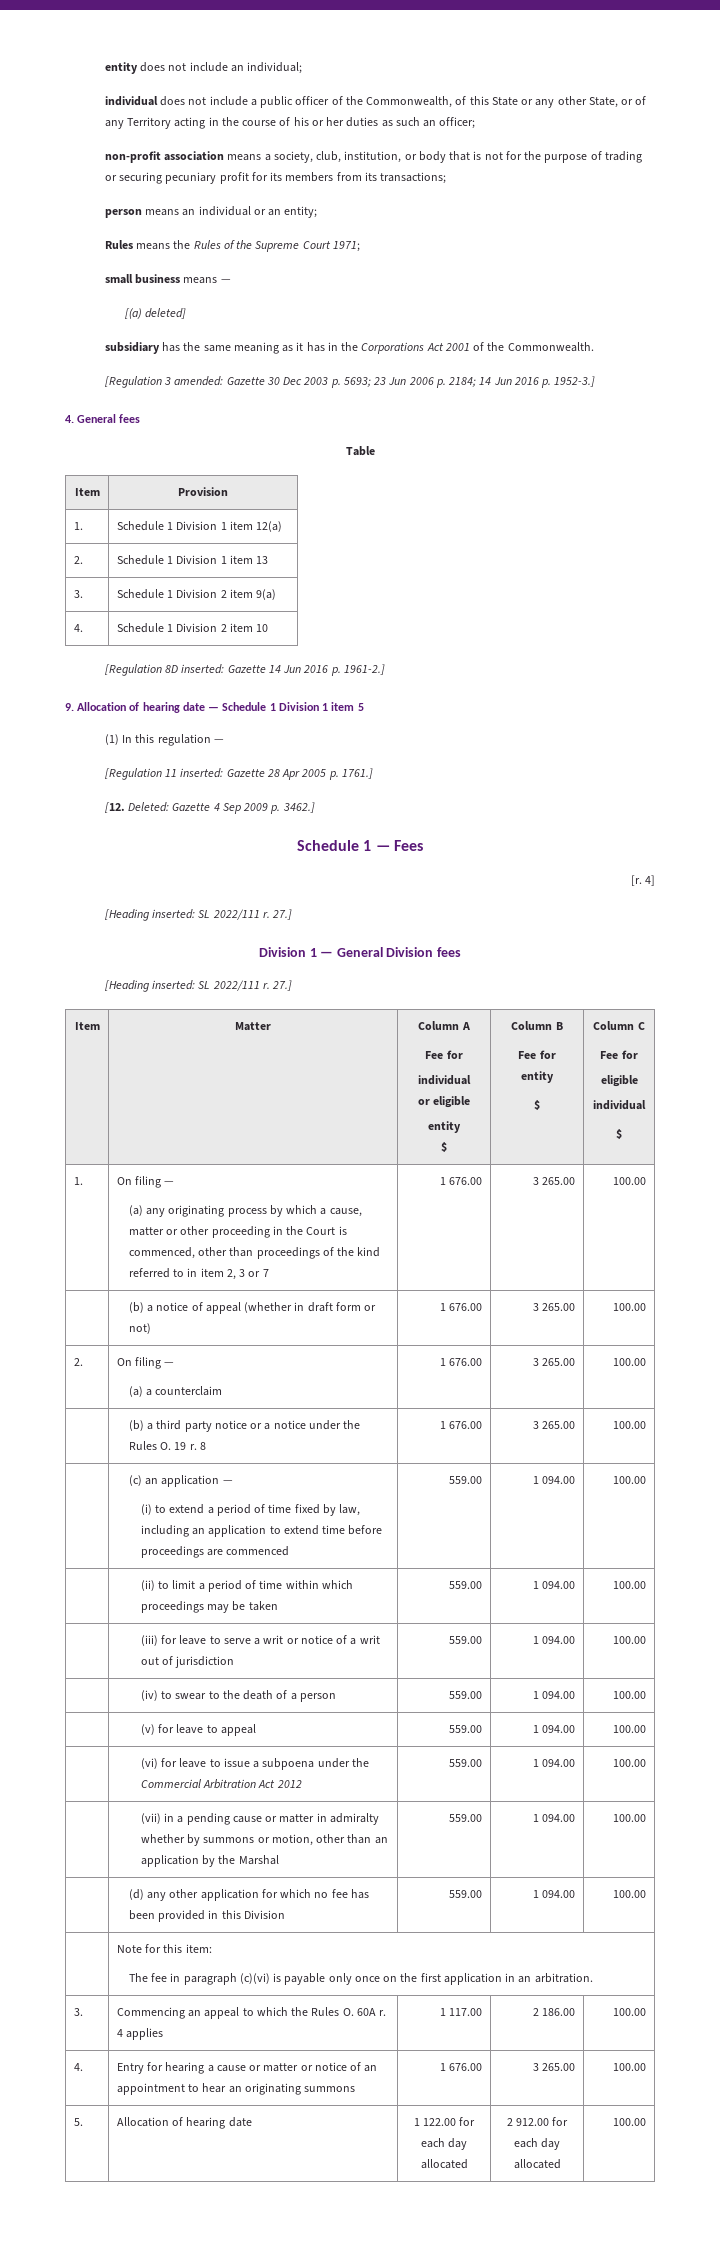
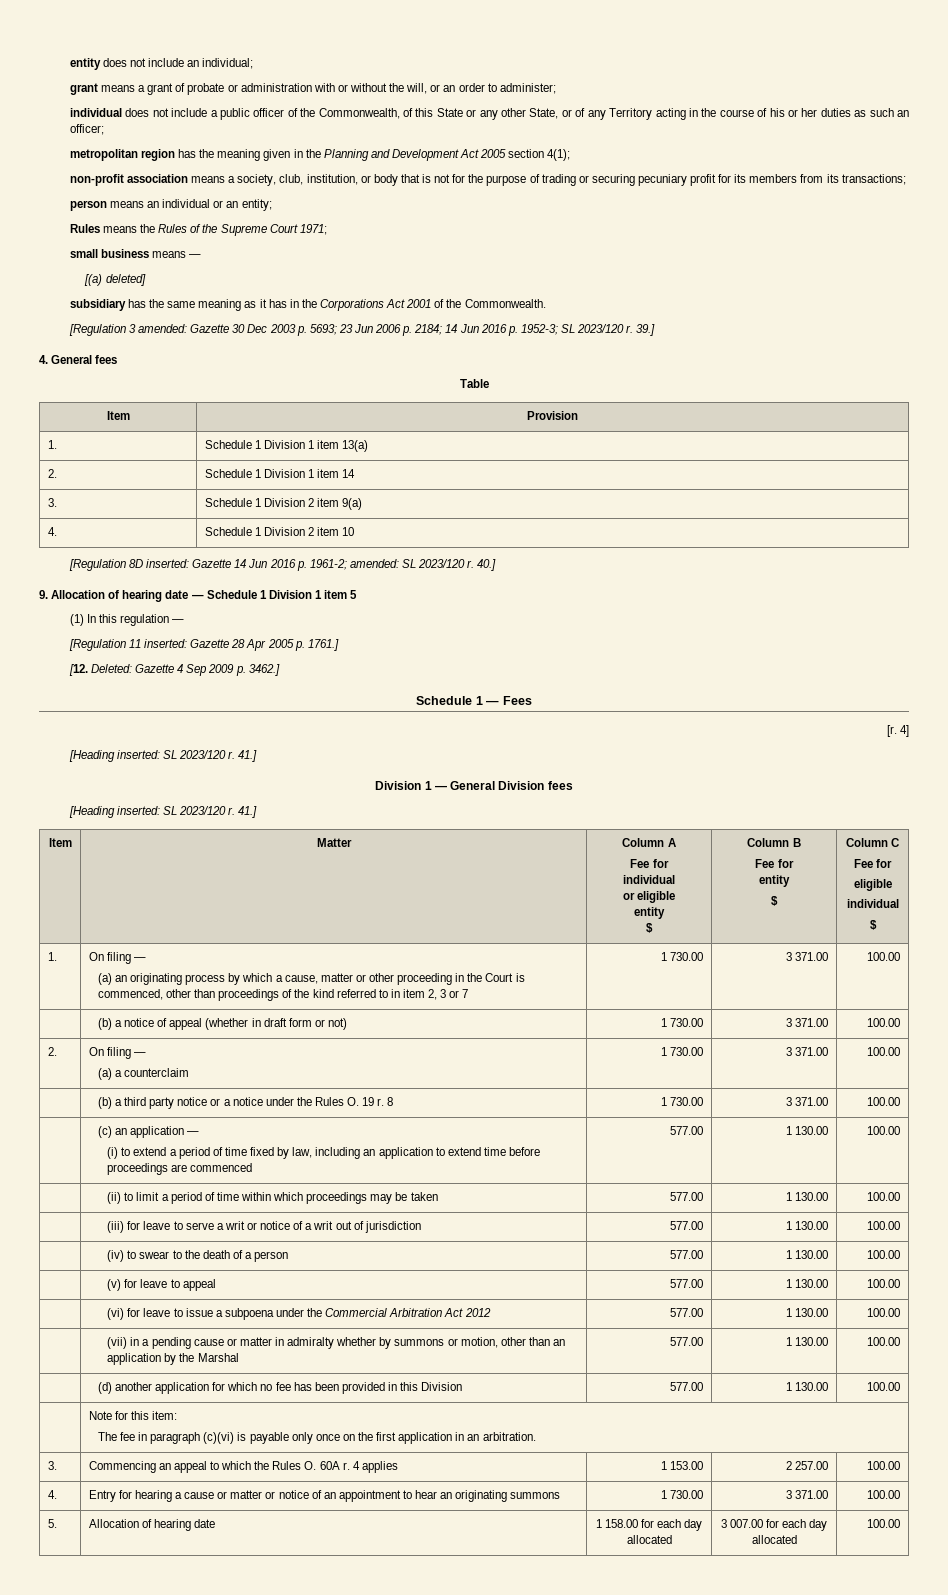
+ grant means a grant of probate or administration with or without the will, or an order to administer;
+ metropolitan region has the meaning given in the Planning and Development Act 2005 section 4(1);
- [Regulation 3 amended: Gazette 30 Dec 2003 p. 5693; 23 Jun 2006 p. 2184; 14 Jun 2016 p. 1952-3.]
+ [Regulation 3 amended: Gazette 30 Dec 2003 p. 5693; 23 Jun 2006 p. 2184; 14 Jun 2016 p. 1952-3; SL 2023/120 r. 39.]
- 1. | Schedule 1 Division 1 item 12(a)
+ 1. | Schedule 1 Division 1 item 13(a)
- 2. | Schedule 1 Division 1 item 13
+ 2. | Schedule 1 Division 1 item 14
- [Regulation 8D inserted: Gazette 14 Jun 2016 p. 1961-2.]
+ [Regulation 8D inserted: Gazette 14 Jun 2016 p. 1961-2; amended: SL 2023/120 r. 40.]
  4]
- [Heading inserted: SL 2022/111 r. 27.]
+ [Heading inserted: SL 2023/120 r. 41.]
  Division 1 — General Division fees
- [Heading inserted: SL 2022/111 r. 27.]
+ [Heading inserted: SL 2023/120 r. 41.]
  1. | On filing —
- (a) any originating process by which a cause, matter or other proceeding in the Court is commenced, other than proceedings of the kind referred to in item 2, 3 or 7 | 1 676.00 | 3 265.00 | 100.00
+ (a) an originating process by which a cause, matter or other proceeding in the Court is commenced, other than proceedings of the kind referred to in item 2, 3 or 7 | 1 730.00 | 3 371.00 | 100.00
- | (b) a notice of appeal (whether in draft form or not) | 1 676.00 | 3 265.00 | 100.00
+ | (b) a notice of appeal (whether in draft form or not) | 1 730.00 | 3 371.00 | 100.00
  2. | On filing —
- (a) a counterclaim | 1 676.00 | 3 265.00 | 100.00
+ (a) a counterclaim | 1 730.00 | 3 371.00 | 100.00
- | (b) a third party notice or a notice under the Rules O. 19 r. 8 | 1 676.00 | 3 265.00 | 100.00
+ | (b) a third party notice or a notice under the Rules O. 19 r. 8 | 1 730.00 | 3 371.00 | 100.00
  | (c) an application —
- (i) to extend a period of time fixed by law, including an application to extend time before proceedings are commenced | 559.00 | 1 094.00 | 100.00
+ (i) to extend a period of time fixed by law, including an application to extend time before proceedings are commenced | 577.00 | 1 130.00 | 100.00
- | (ii) to limit a period of time within which proceedings may be taken | 559.00 | 1 094.00 | 100.00
+ | (ii) to limit a period of time within which proceedings may be taken | 577.00 | 1 130.00 | 100.00
- | (iii) for leave to serve a writ or notice of a writ out of jurisdiction | 559.00 | 1 094.00 | 100.00
+ | (iii) for leave to serve a writ or notice of a writ out of jurisdiction | 577.00 | 1 130.00 | 100.00
- | (iv) to swear to the death of a person | 559.00 | 1 094.00 | 100.00
+ | (iv) to swear to the death of a person | 577.00 | 1 130.00 | 100.00
- | (v) for leave to appeal | 559.00 | 1 094.00 | 100.00
+ | (v) for leave to appeal | 577.00 | 1 130.00 | 100.00
- | (vi) for leave to issue a subpoena under the Commercial Arbitration Act 2012 | 559.00 | 1 094.00 | 100.00
+ | (vi) for leave to issue a subpoena under the Commercial Arbitration Act 2012 | 577.00 | 1 130.00 | 100.00
- | (vii) in a pending cause or matter in admiralty whether by summons or motion, other than an application by the Marshal | 559.00 | 1 094.00 | 100.00
+ | (vii) in a pending cause or matter in admiralty whether by summons or motion, other than an application by the Marshal | 577.00 | 1 130.00 | 100.00
- | (d) any other application for which no fee has been provided in this Division | 559.00 | 1 094.00 | 100.00
+ | (d) another application for which no fee has been provided in this Division | 577.00 | 1 130.00 | 100.00
- 3. | Commencing an appeal to which the Rules O. 60A r. 4 applies | 1 117.00 | 2 186.00 | 100.00
+ 3. | Commencing an appeal to which the Rules O. 60A r. 4 applies | 1 153.00 | 2 257.00 | 100.00
- 4. | Entry for hearing a cause or matter or notice of an appointment to hear an originating summons | 1 676.00 | 3 265.00 | 100.00
+ 4. | Entry for hearing a cause or matter or notice of an appointment to hear an originating summons | 1 730.00 | 3 371.00 | 100.00
- 5. | Allocation of hearing date | 1 122.00 for each day allocated | 2 912.00 for each day allocated | 100.00
+ 5. | Allocation of hearing date | 1 158.00 for each day allocated | 3 007.00 for each day allocated | 100.00

